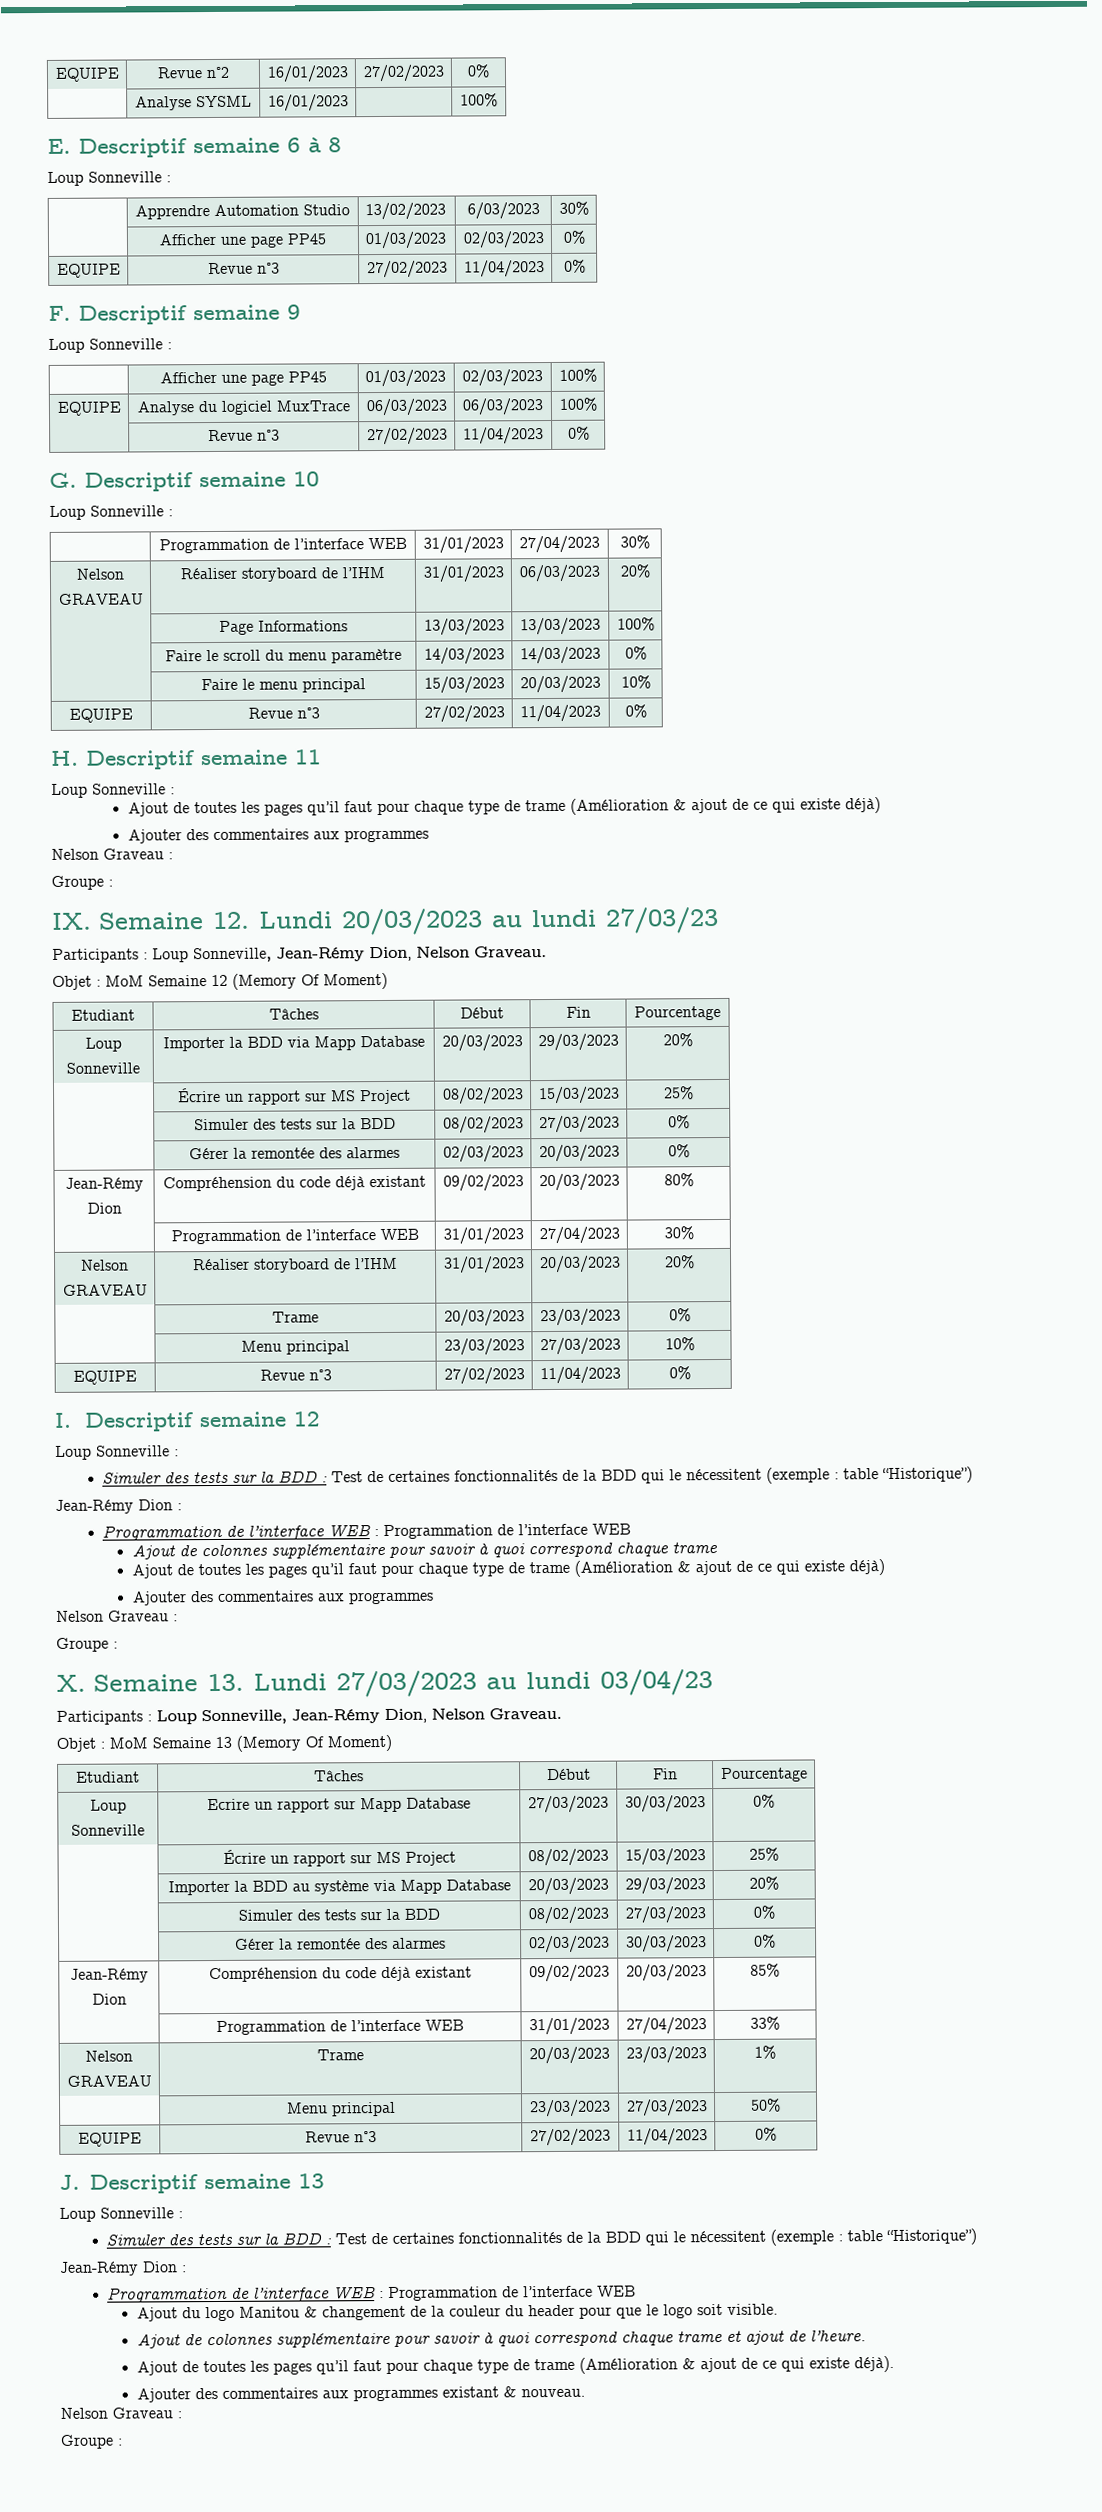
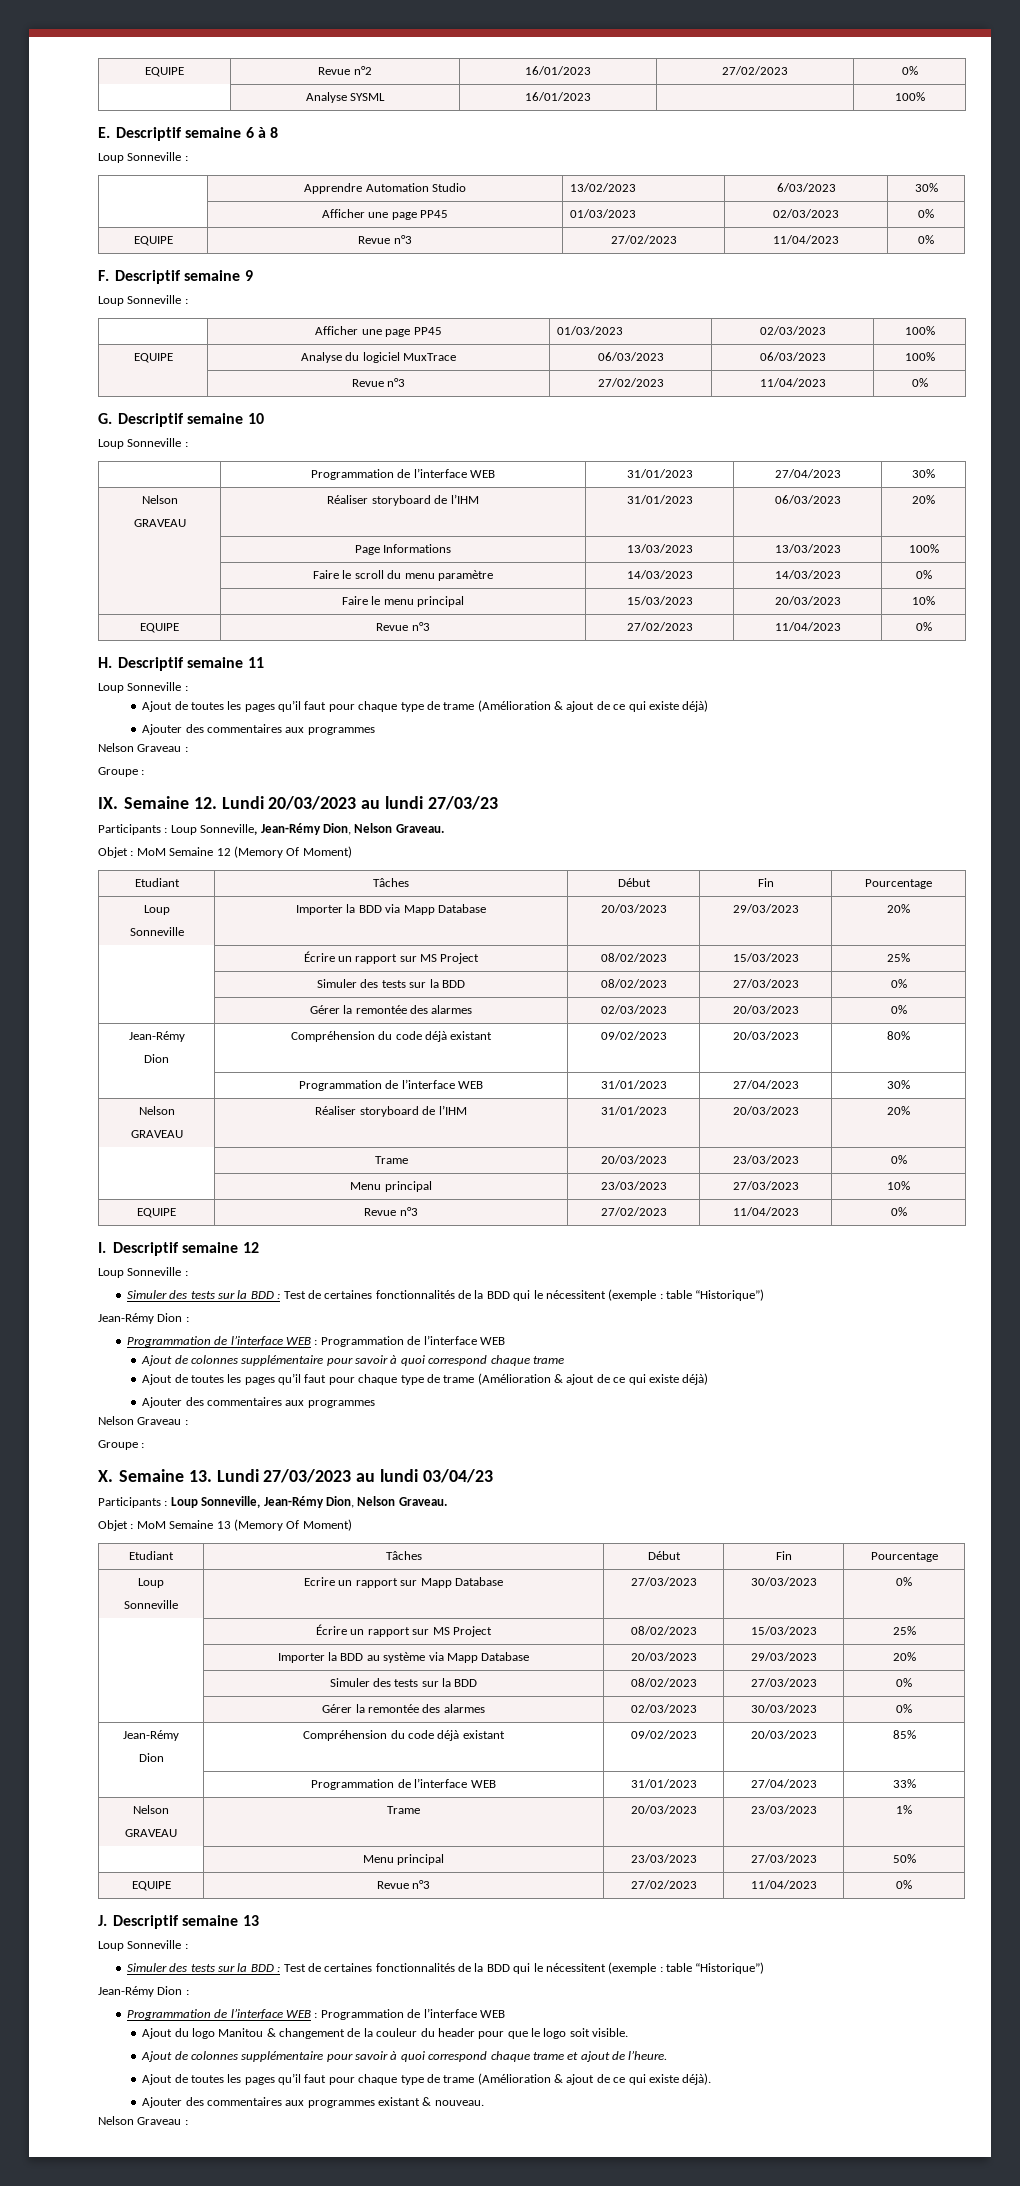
  Ajouter des commentaires aux programmes existant & nouveau.
  Nelson Graveau :
- Groupe :

